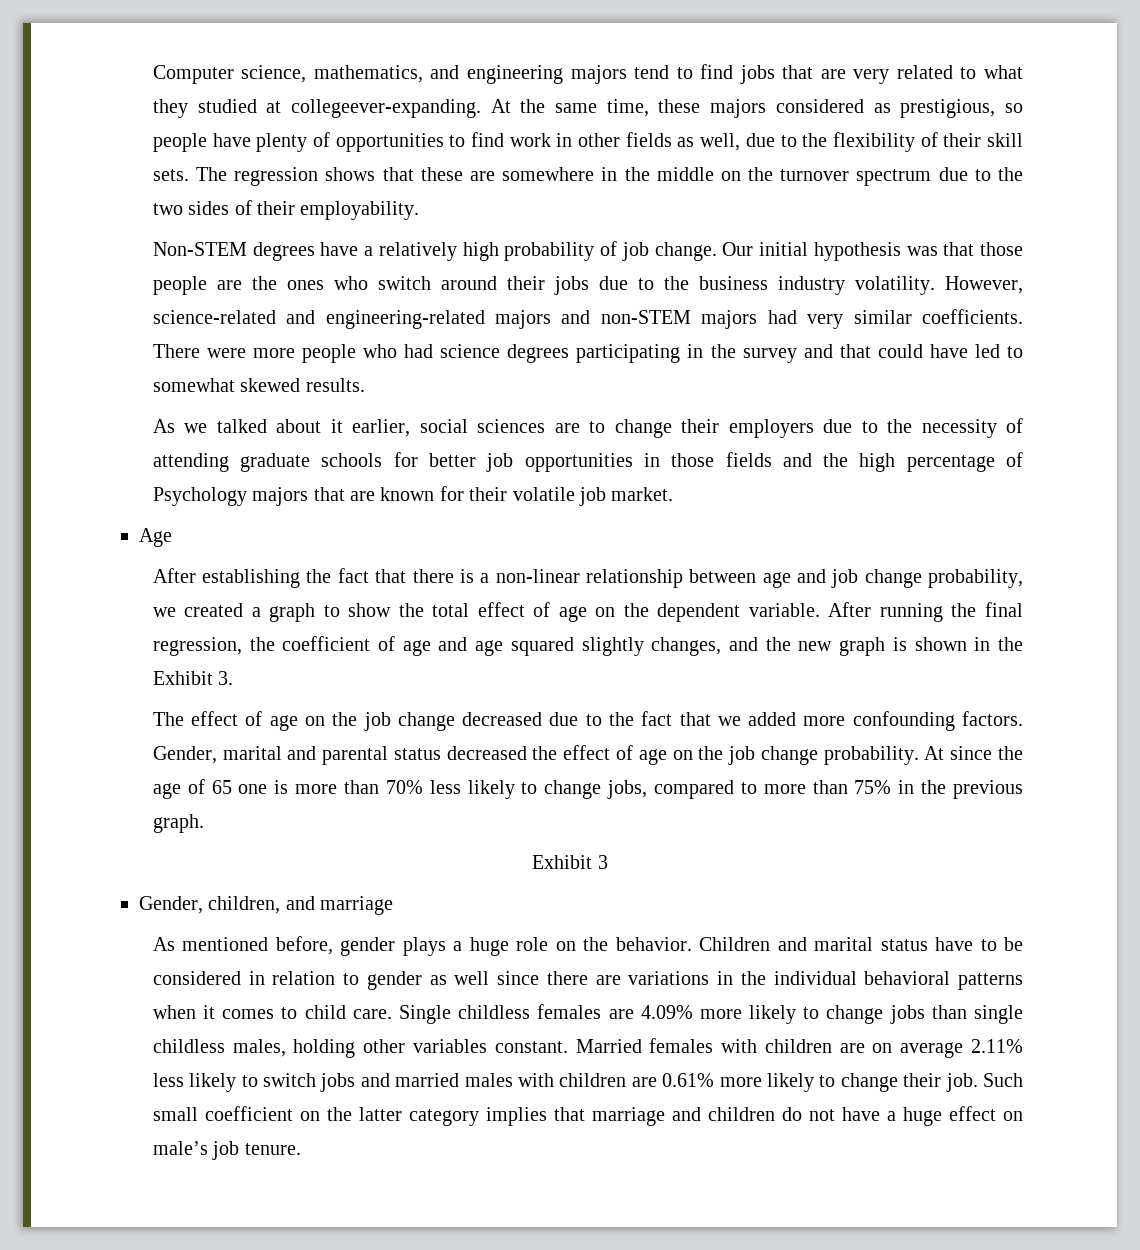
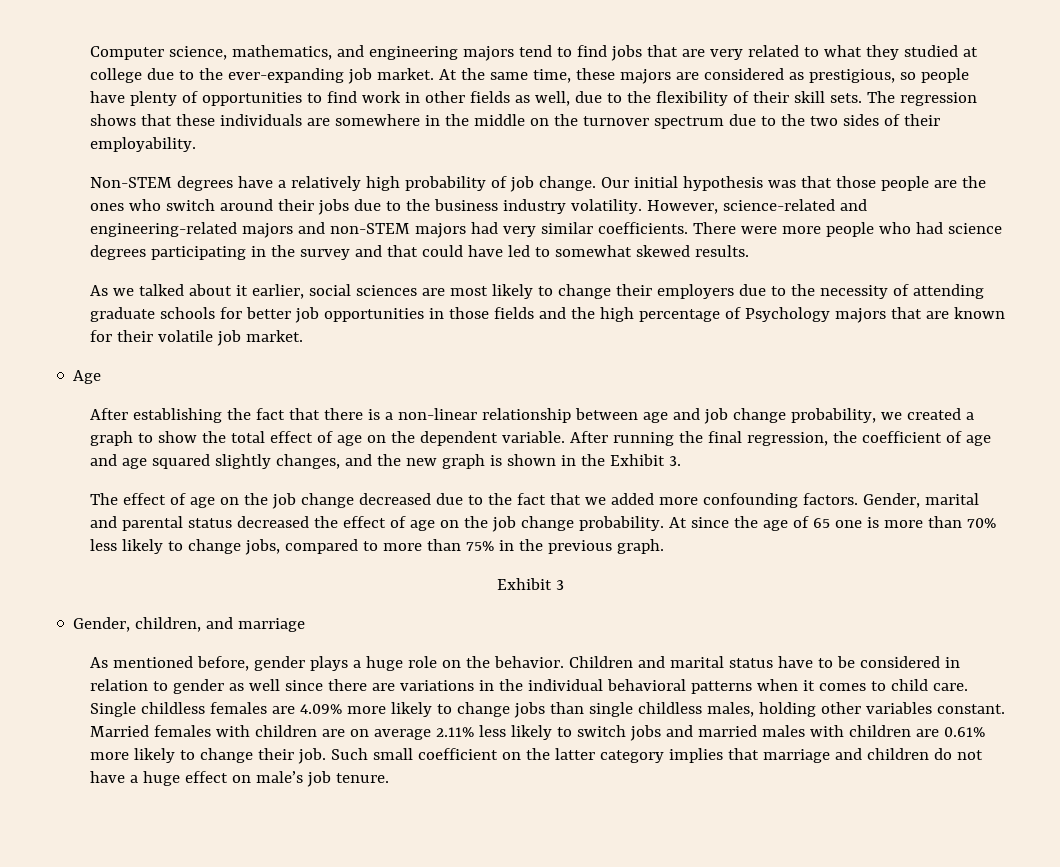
- Computer science, mathematics, and engineering majors tend to find jobs that are very related to what they studied at collegeever-expanding.
+ Computer science, mathematics, and engineering majors tend to find jobs that are very related to what they studied at college due to the ever-expanding job market.
- At the same time, these majors considered as prestigious, so people have plenty of opportunities to find work in other fields as well, due to the flexibility of their skill sets.
+ At the same time, these majors are considered as prestigious, so people have plenty of opportunities to find work in other fields as well, due to the flexibility of their skill sets.
- The regression shows that these are somewhere in the middle on the turnover spectrum due to the two sides of their employability.
+ The regression shows that these individuals are somewhere in the middle on the turnover spectrum due to the two sides of their employability.
- As we talked about it earlier, social sciences are to change their employers due to the necessity of attending graduate schools for better job opportunities in those fields and the high percentage of Psychology majors that are known for their volatile job market.
+ As we talked about it earlier, social sciences are most likely to change their employers due to the necessity of attending graduate schools for better job opportunities in those fields and the high percentage of Psychology majors that are known for their volatile job market.

